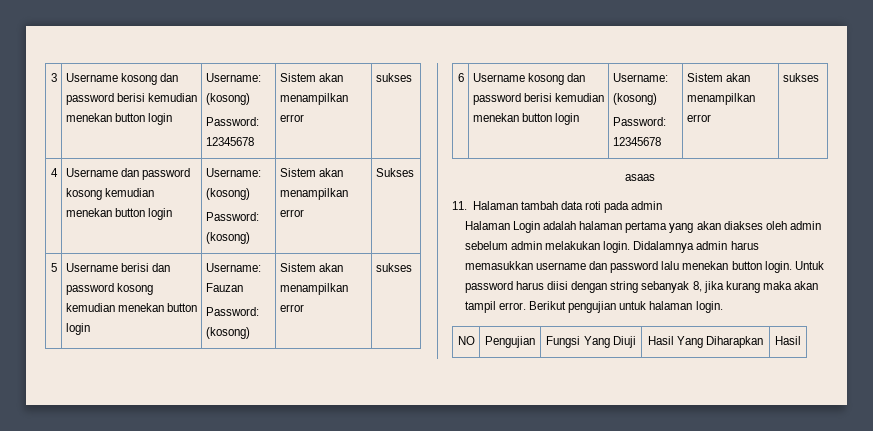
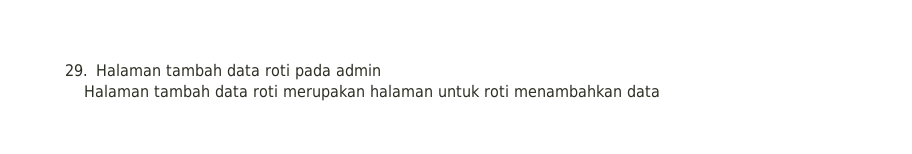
- 3 | Username kosong dan password berisi kemudian menekan button login | Username: (kosong)
- Password: 12345678 | Sistem akan menampilkan error | sukses
- 4 | Username dan password kosong kemudian menekan button login | Username: (kosong)
- Password: (kosong) | Sistem akan menampilkan error | Sukses
- 5 | Username berisi dan password kosong kemudian menekan button login | Username: Fauzan
- Password: (kosong) | Sistem akan menampilkan error | sukses
- 6 | Username kosong dan password berisi kemudian menekan button login | Username: (kosong)
- Password: 12345678 | Sistem akan menampilkan error | sukses
- asaas
- 11. Halaman tambah data roti pada admin
+ 29. Halaman tambah data roti pada admin
- Halaman Login adalah halaman pertama yang akan diakses oleh admin sebelum admin melakukan login. Didalamnya admin harus memasukkan username dan password lalu menekan button login. Untuk password harus diisi dengan string sebanyak 8, jika kurang maka akan tampil error. Berikut pengujian untuk halaman login.
- NO | Pengujian | Fungsi Yang Diuji | Hasil Yang Diharapkan | Hasil
+ Halaman tambah data roti merupakan halaman untuk roti menambahkan data

